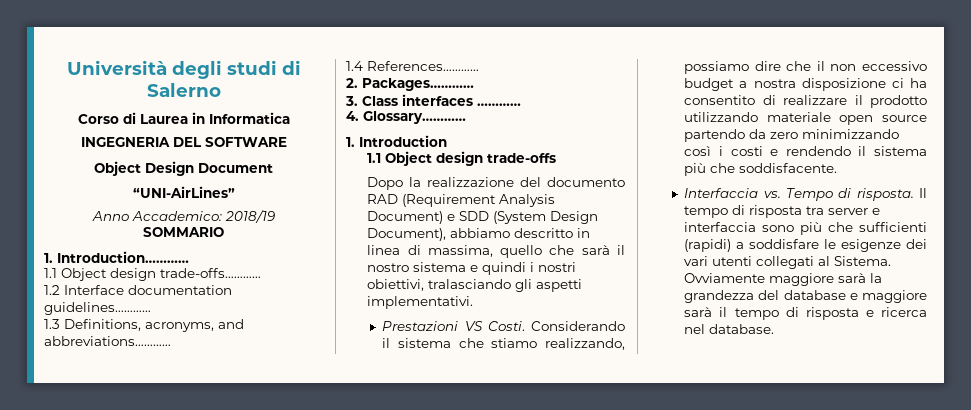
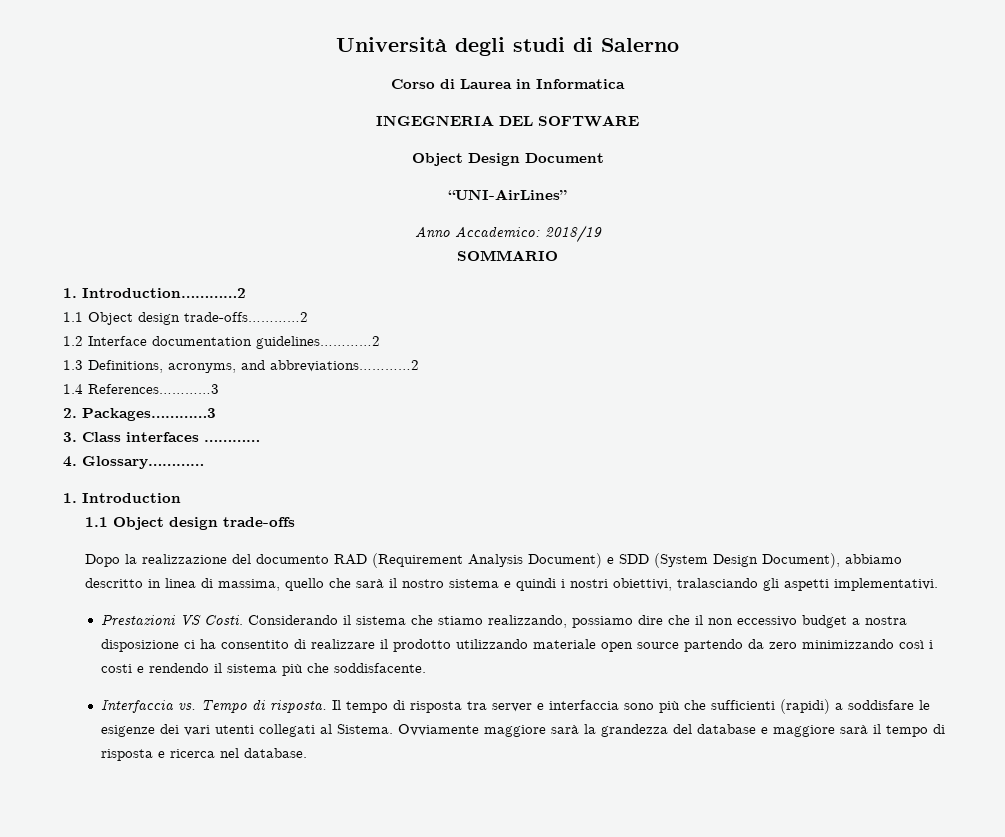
- 1. Introduction…………
- 1.1 Object design trade-offs…………
+ 1. Introduction…………2
+ 1.1 Object design trade-offs…………2
- 1.2 Interface documentation guidelines…………
+ 1.2 Interface documentation guidelines…………2
- 1.3 Definitions, acronyms, and abbreviations…………
+ 1.3 Definitions, acronyms, and abbreviations…………2
- 1.4 References…………
+ 1.4 References…………3
- 2. Packages…………
+ 2. Packages…………3

